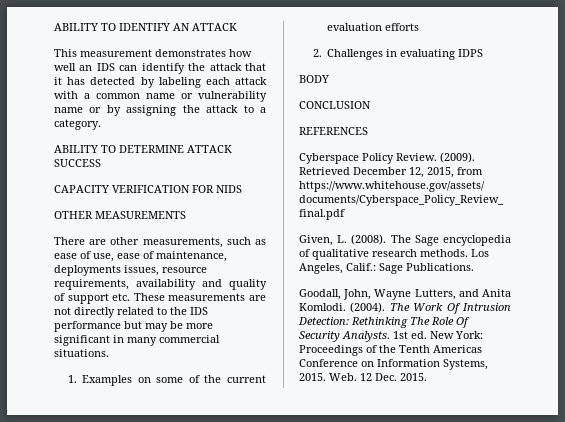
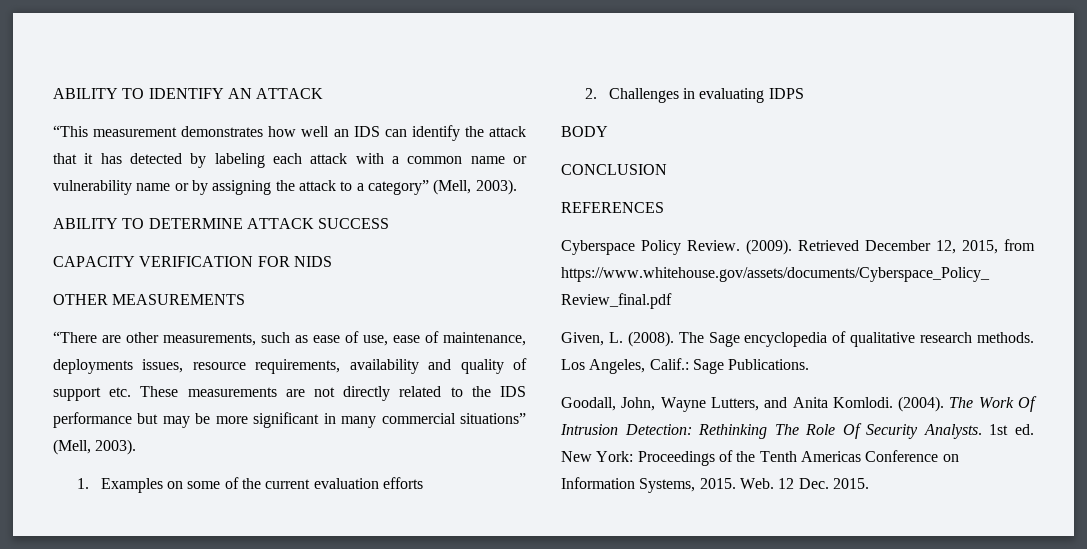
- This measurement demonstrates how well an IDS can identify the attack that it has detected by labeling each attack with a common name or vulnerability name or by assigning the attack to a category.
+ “This measurement demonstrates how well an IDS can identify the attack that it has detected by labeling each attack with a common name or vulnerability name or by assigning the attack to a category” (Mell, 2003).
- There are other measurements, such as ease of use, ease of maintenance, deployments issues, resource requirements, availability and quality of support etc. These measurements are not directly related to the IDS performance but may be more significant in many commercial situations.
+ “There are other measurements, such as ease of use, ease of maintenance, deployments issues, resource requirements, availability and quality of support etc. These measurements are not directly related to the IDS performance but may be more significant in many commercial situations” (Mell, 2003).

